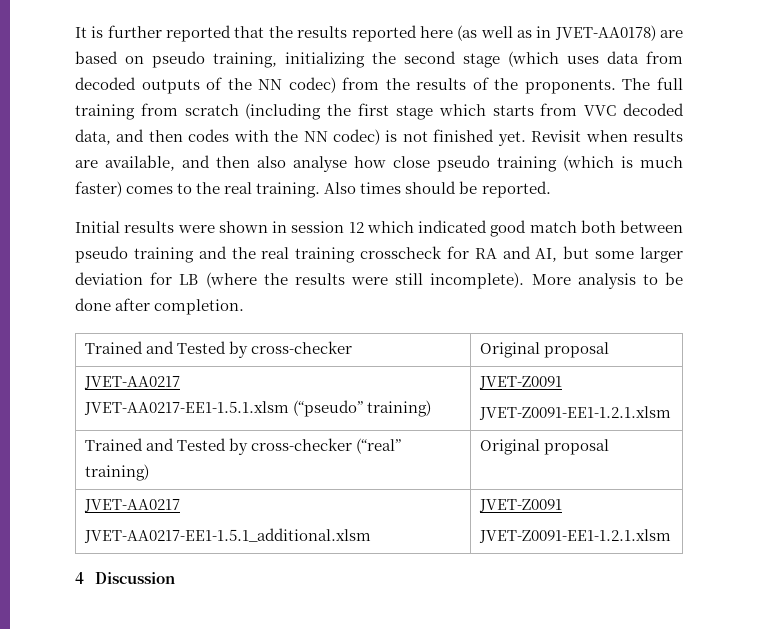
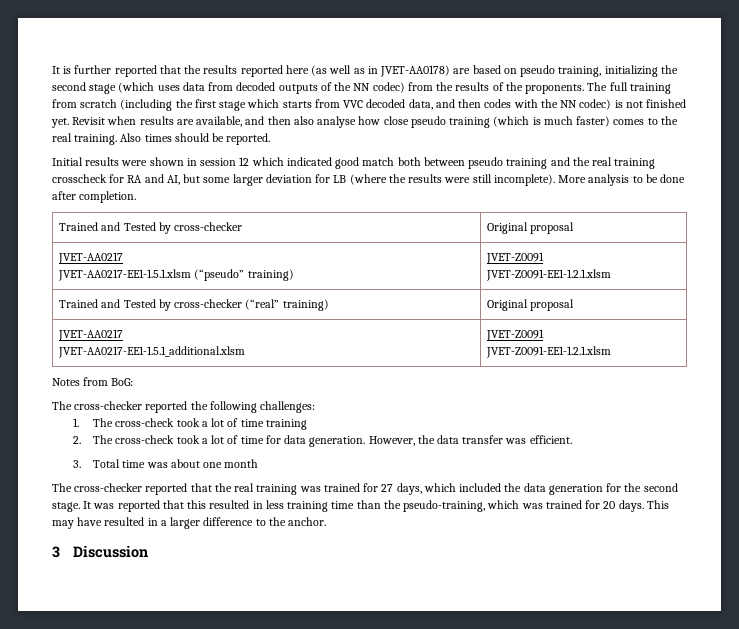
- 4 Discussion
+ Notes from BoG:
+ The cross-checker reported the following challenges:
+ 1. The cross-check took a lot of time training
+ 2. The cross-check took a lot of time for data generation. However, the data transfer was efficient.
+ 3. Total time was about one month
+ The cross-checker reported that the real training was trained for 27 days, which included the data generation for the second stage. It was reported that this resulted in less training time than the pseudo-training, which was trained for 20 days. This may have resulted in a larger difference to the anchor.
+ 3 Discussion

